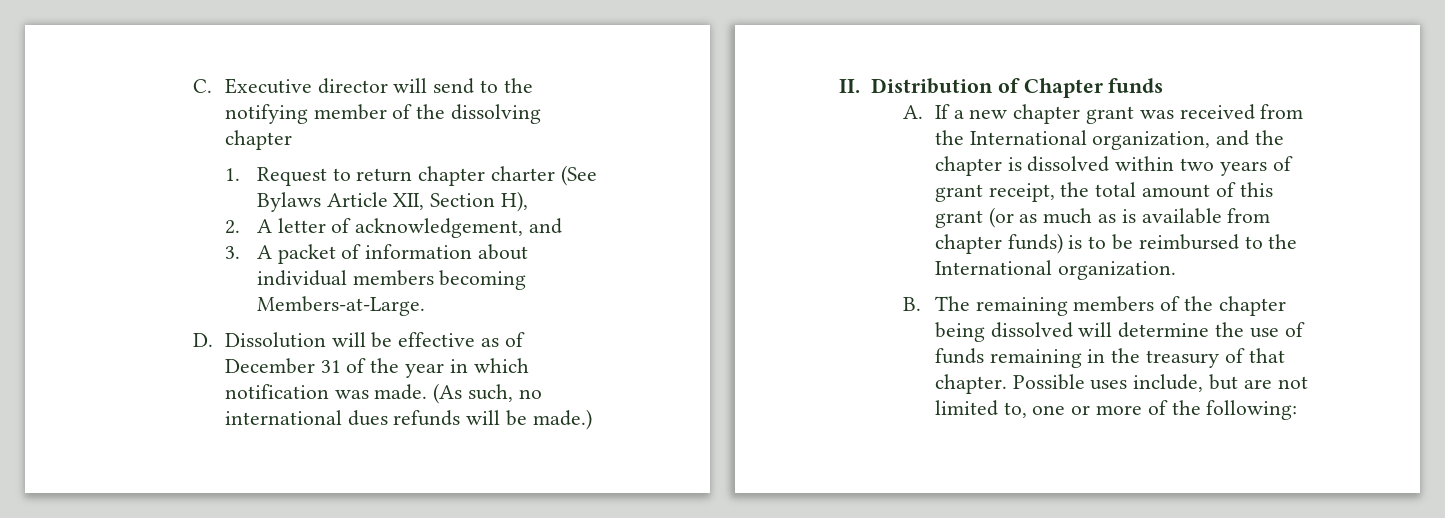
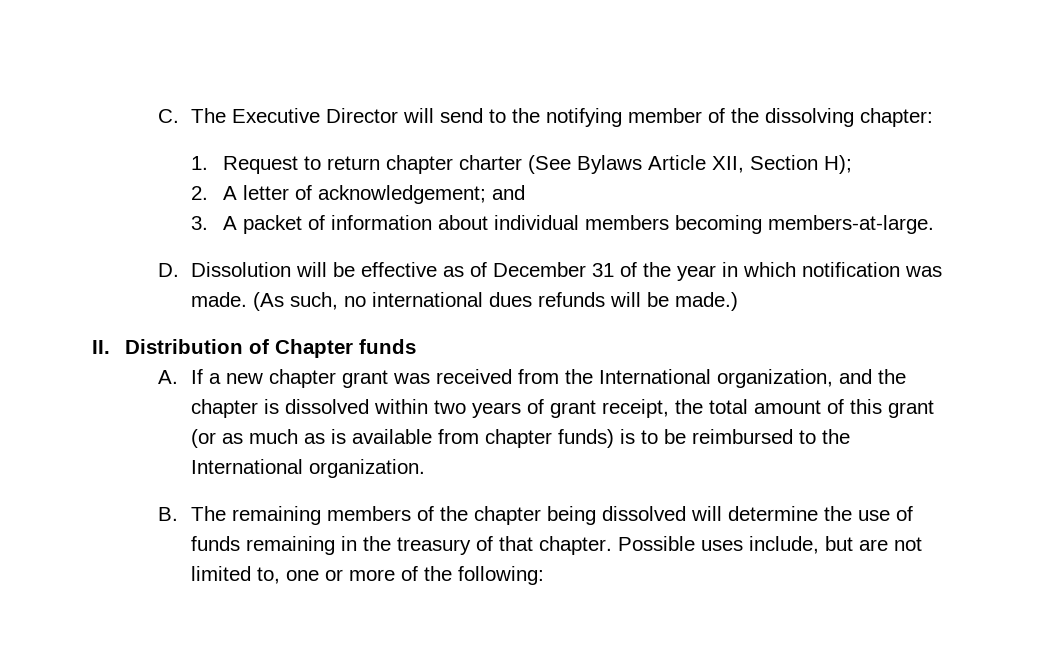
- C. Executive director will send to the notifying member of the dissolving chapter
+ C. The Executive Director will send to the notifying member of the dissolving chapter:
- 1. Request to return chapter charter (See Bylaws Article XII, Section H),
+ 1. Request to return chapter charter (See Bylaws Article XII, Section H);
- 2. A letter of acknowledgement, and
+ 2. A letter of acknowledgement; and
- 3. A packet of information about individual members becoming Members-at-Large.
+ 3. A packet of information about individual members becoming members-at-large.

